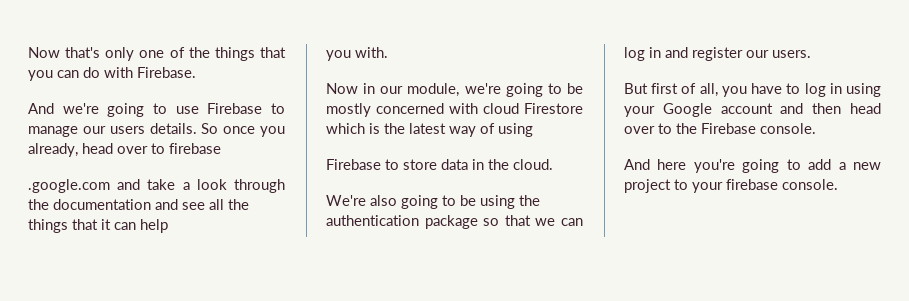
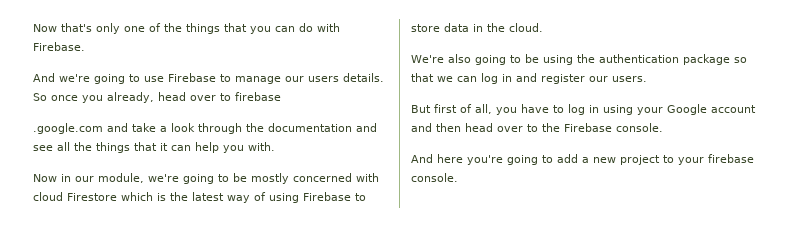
- .google.com and take a look through the documentation and see all the things that it can help
- you with.
+ .google.com and take a look through the documentation and see all the things that it can help you with.
- Now in our module, we're going to be mostly concerned with cloud Firestore which is the latest way of using
- Firebase to store data in the cloud.
+ Now in our module, we're going to be mostly concerned with cloud Firestore which is the latest way of using Firebase to store data in the cloud.

